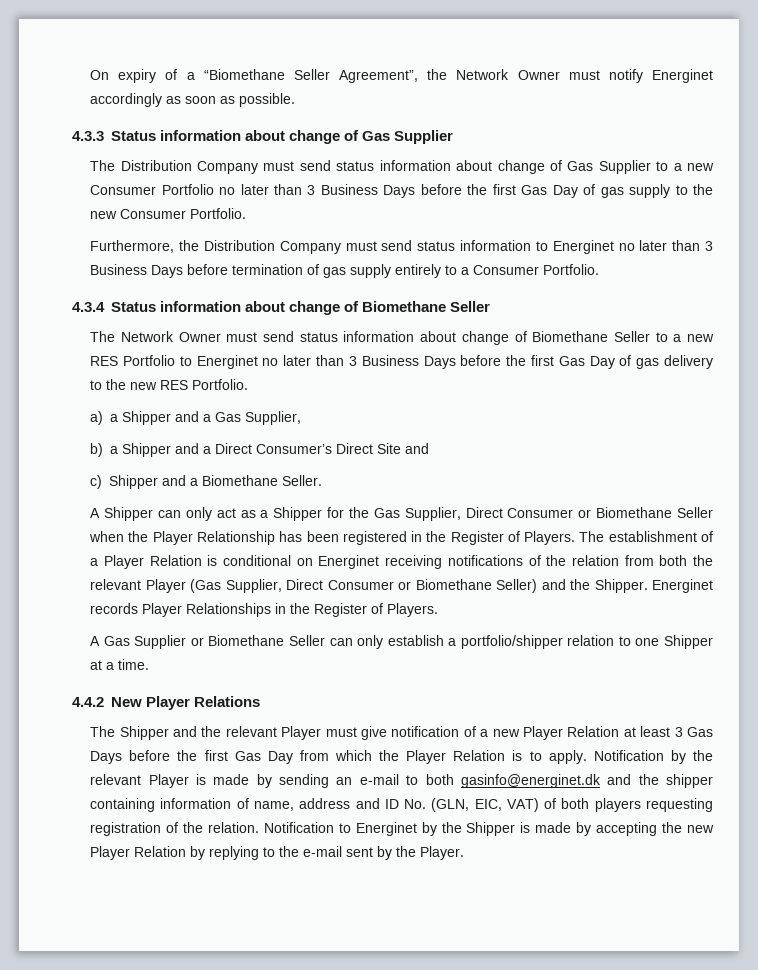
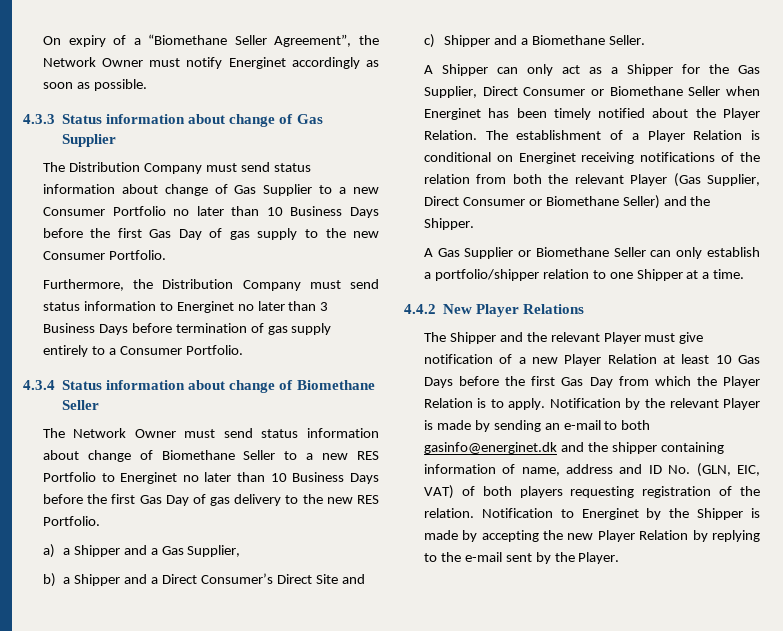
- The Distribution Company must send status information about change of Gas Supplier to a new Consumer Portfolio no later than 3 Business Days before the first Gas Day of gas supply to the new Consumer Portfolio.
+ The Distribution Company must send status information about change of Gas Supplier to a new Consumer Portfolio no later than 10 Business Days before the first Gas Day of gas supply to the new Consumer Portfolio.
- The Network Owner must send status information about change of Biomethane Seller to a new RES Portfolio to Energinet no later than 3 Business Days before the first Gas Day of gas delivery to the new RES Portfolio.
+ The Network Owner must send status information about change of Biomethane Seller to a new RES Portfolio to Energinet no later than 10 Business Days before the first Gas Day of gas delivery to the new RES Portfolio.
- A Shipper can only act as a Shipper for the Gas Supplier, Direct Consumer or Biomethane Seller when the Player Relationship has been registered in the Register of Players.
+ A Shipper can only act as a Shipper for the Gas Supplier, Direct Consumer or Biomethane Seller when Energinet has been timely notified about the Player Relation.
- Energinet records Player Relationships in the Register of Players.
- The Shipper and the relevant Player must give notification of a new Player Relation at least 3 Gas Days before the first Gas Day from which the Player Relation is to apply.
+ The Shipper and the relevant Player must give notification of a new Player Relation at least 10 Gas Days before the first Gas Day from which the Player Relation is to apply.

